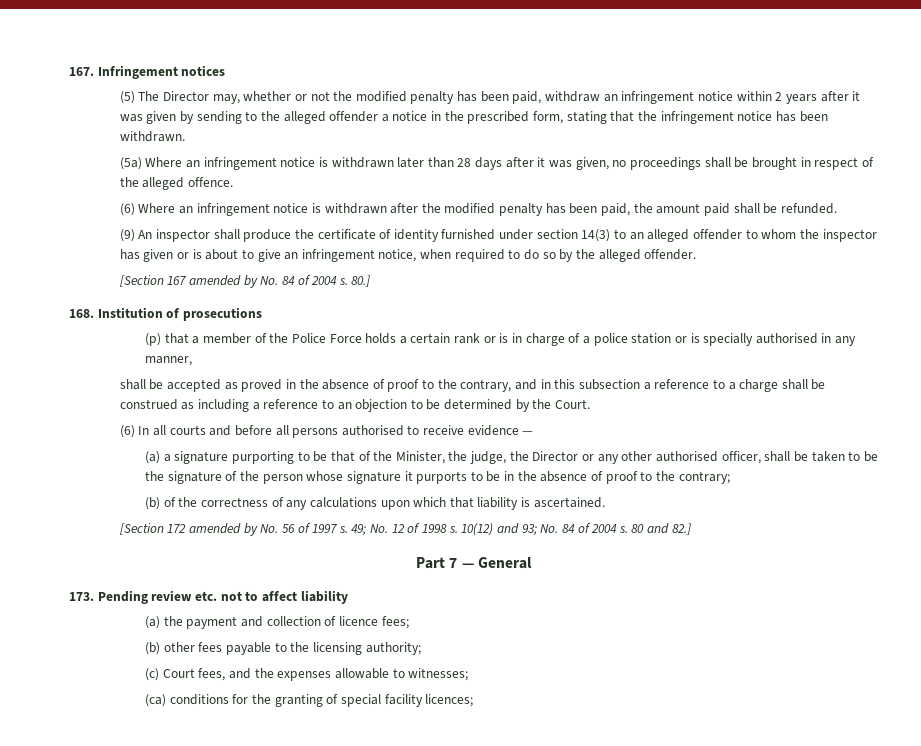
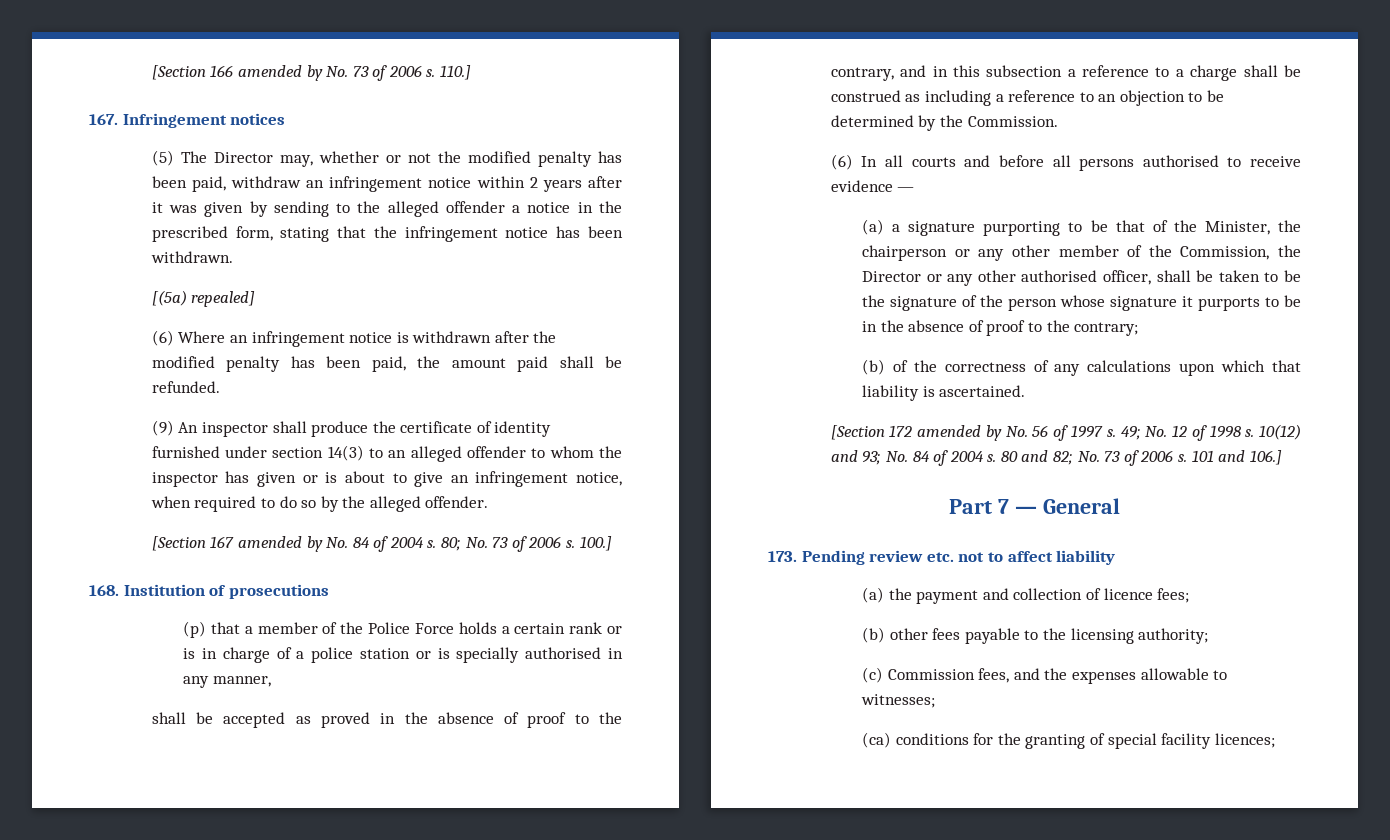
+ [Section 166 amended by No. 73 of 2006 s. 110.]
- (5a) Where an infringement notice is withdrawn later than 28 days after it was given, no proceedings shall be brought in respect of the alleged offence.
+ [(5a) repealed]
- 80.]
+ 80; No. 73 of 2006 s. 100.]
- shall be accepted as proved in the absence of proof to the contrary, and in this subsection a reference to a charge shall be construed as including a reference to an objection to be determined by the Court.
+ shall be accepted as proved in the absence of proof to the contrary, and in this subsection a reference to a charge shall be construed as including a reference to an objection to be determined by the Commission.
- (a) a signature purporting to be that of the Minister, the judge, the Director or any other authorised officer, shall be taken to be the signature of the person whose signature it purports to be in the absence of proof to the contrary;
+ (a) a signature purporting to be that of the Minister, the chairperson or any other member of the Commission, the Director or any other authorised officer, shall be taken to be the signature of the person whose signature it purports to be in the absence of proof to the contrary;
- 80 and 82.]
+ 80 and 82; No. 73 of 2006 s. 101 and 106.]
- (c) Court fees, and the expenses allowable to witnesses;
+ (c) Commission fees, and the expenses allowable to witnesses;

